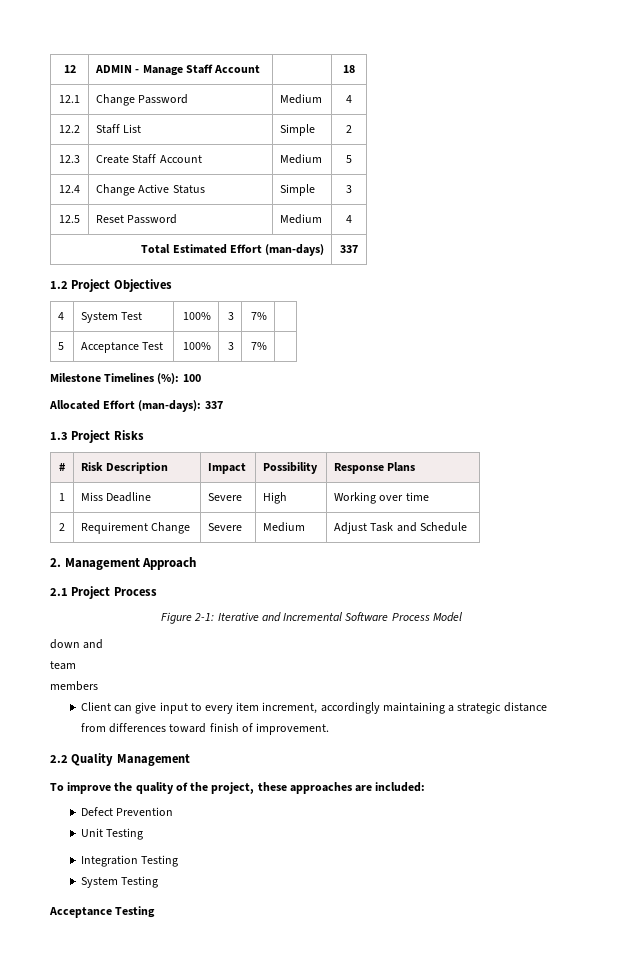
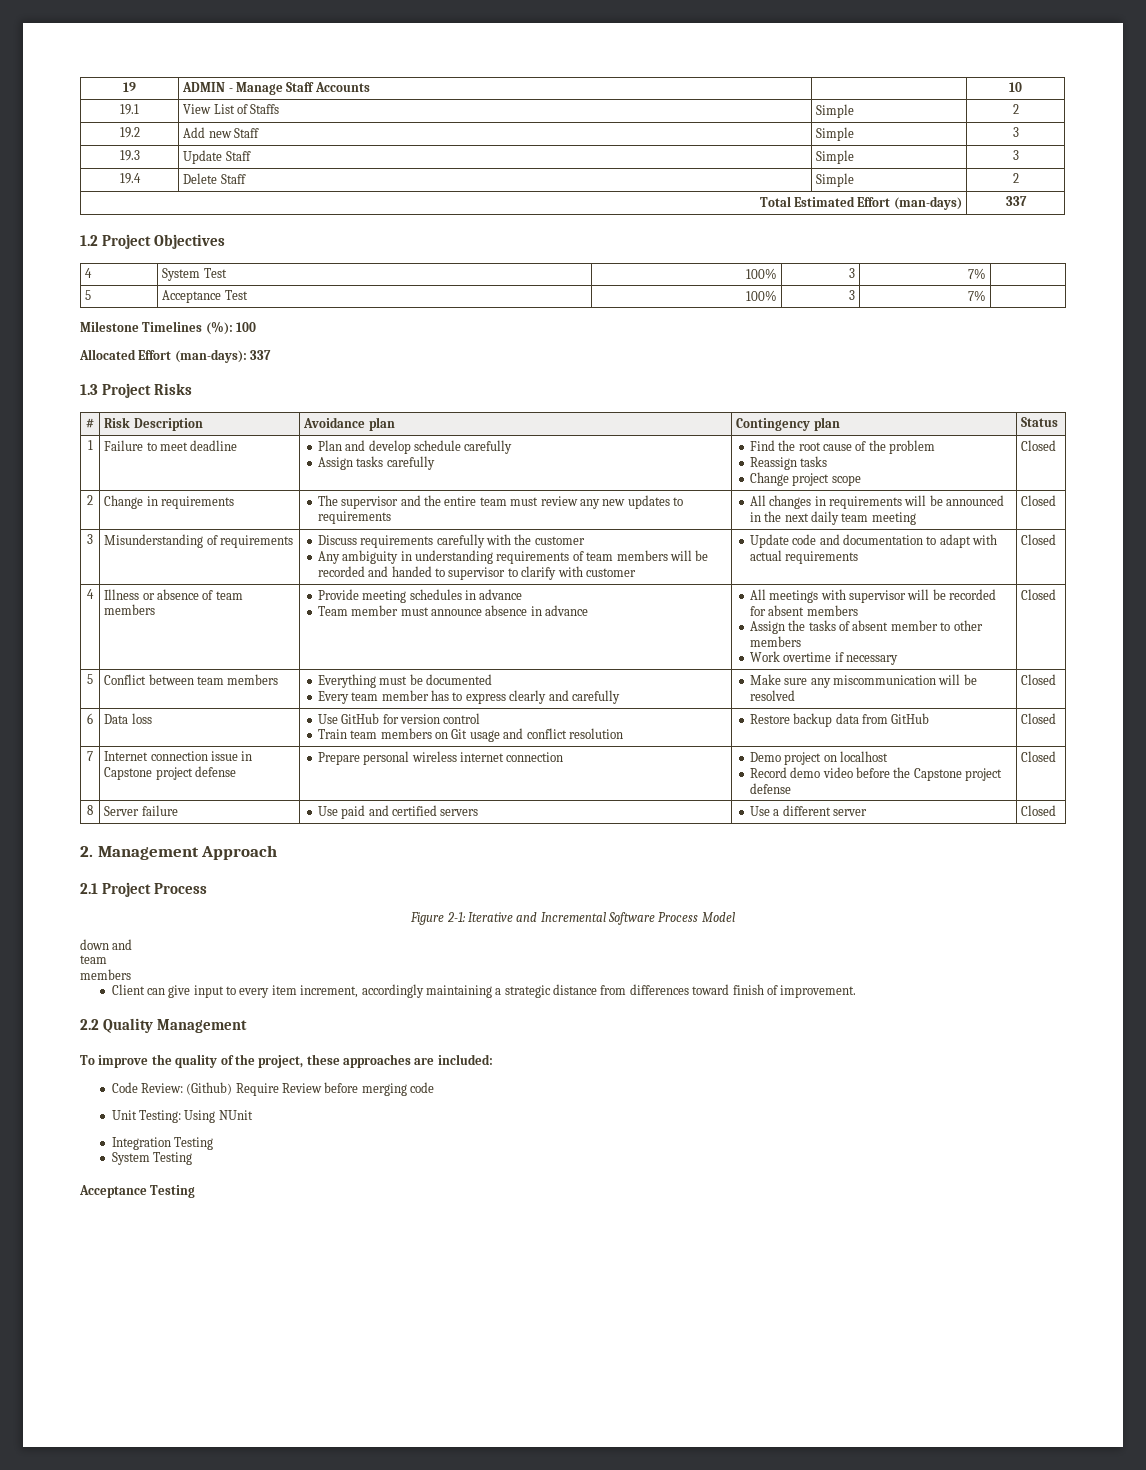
- 12 | ADMIN - Manage Staff Account | | 18
- 12.1 | Change Password | Medium | 4
- 12.2 | Staff List | Simple | 2
- 12.3 | Create Staff Account | Medium | 5
- 12.4 | Change Active Status | Simple | 3
- 12.5 | Reset Password | Medium | 4
+ 19 | ADMIN - Manage Staff Accounts | | 10
+ 19.1 | View List of Staffs | Simple | 2
+ 19.2 | Add new Staff | Simple | 3
+ 19.3 | Update Staff | Simple | 3
+ 19.4 | Delete Staff | Simple | 2
- # | Risk Description | Impact | Possibility | Response Plans
- 1 | Miss Deadline | Severe | High | Working over time
+ # | Risk Description | Avoidance plan | Contingency plan | Status
+ 1 | Failure to meet deadline | Plan and develop schedule carefully
+ Assign tasks carefully | Find the root cause of the problem
+ Reassign tasks
+ Change project scope | Closed
- 2 | Requirement Change | Severe | Medium | Adjust Task and Schedule
+ 2 | Change in requirements | The supervisor and the entire team must review any new updates to requirements | All changes in requirements will be announced in the next daily team meeting | Closed
+ 3 | Misunderstanding of requirements | Discuss requirements carefully with the customer
+ Any ambiguity in understanding requirements of team members will be recorded and handed to supervisor to clarify with customer | Update code and documentation to adapt with actual requirements | Closed
+ 4 | Illness or absence of team members | Provide meeting schedules in advance
+ Team member must announce absence in advance | All meetings with supervisor will be recorded for absent members
+ Assign the tasks of absent member to other members
+ Work overtime if necessary | Closed
+ 5 | Conflict between team members | Everything must be documented
+ Every team member has to express clearly and carefully | Make sure any miscommunication will be resolved | Closed
+ 6 | Data loss | Use GitHub for version control
+ Train team members on Git usage and conflict resolution | Restore backup data from GitHub | Closed
+ 7 | Internet connection issue in Capstone project defense | Prepare personal wireless internet connection | Demo project on localhost
+ Record demo video before the Capstone project defense | Closed
+ 8 | Server failure | Use paid and certified servers | Use a different server | Closed
- Defect Prevention
- Unit Testing
+ Code Review: (Github) Require Review before merging code
+ Unit Testing: Using NUnit

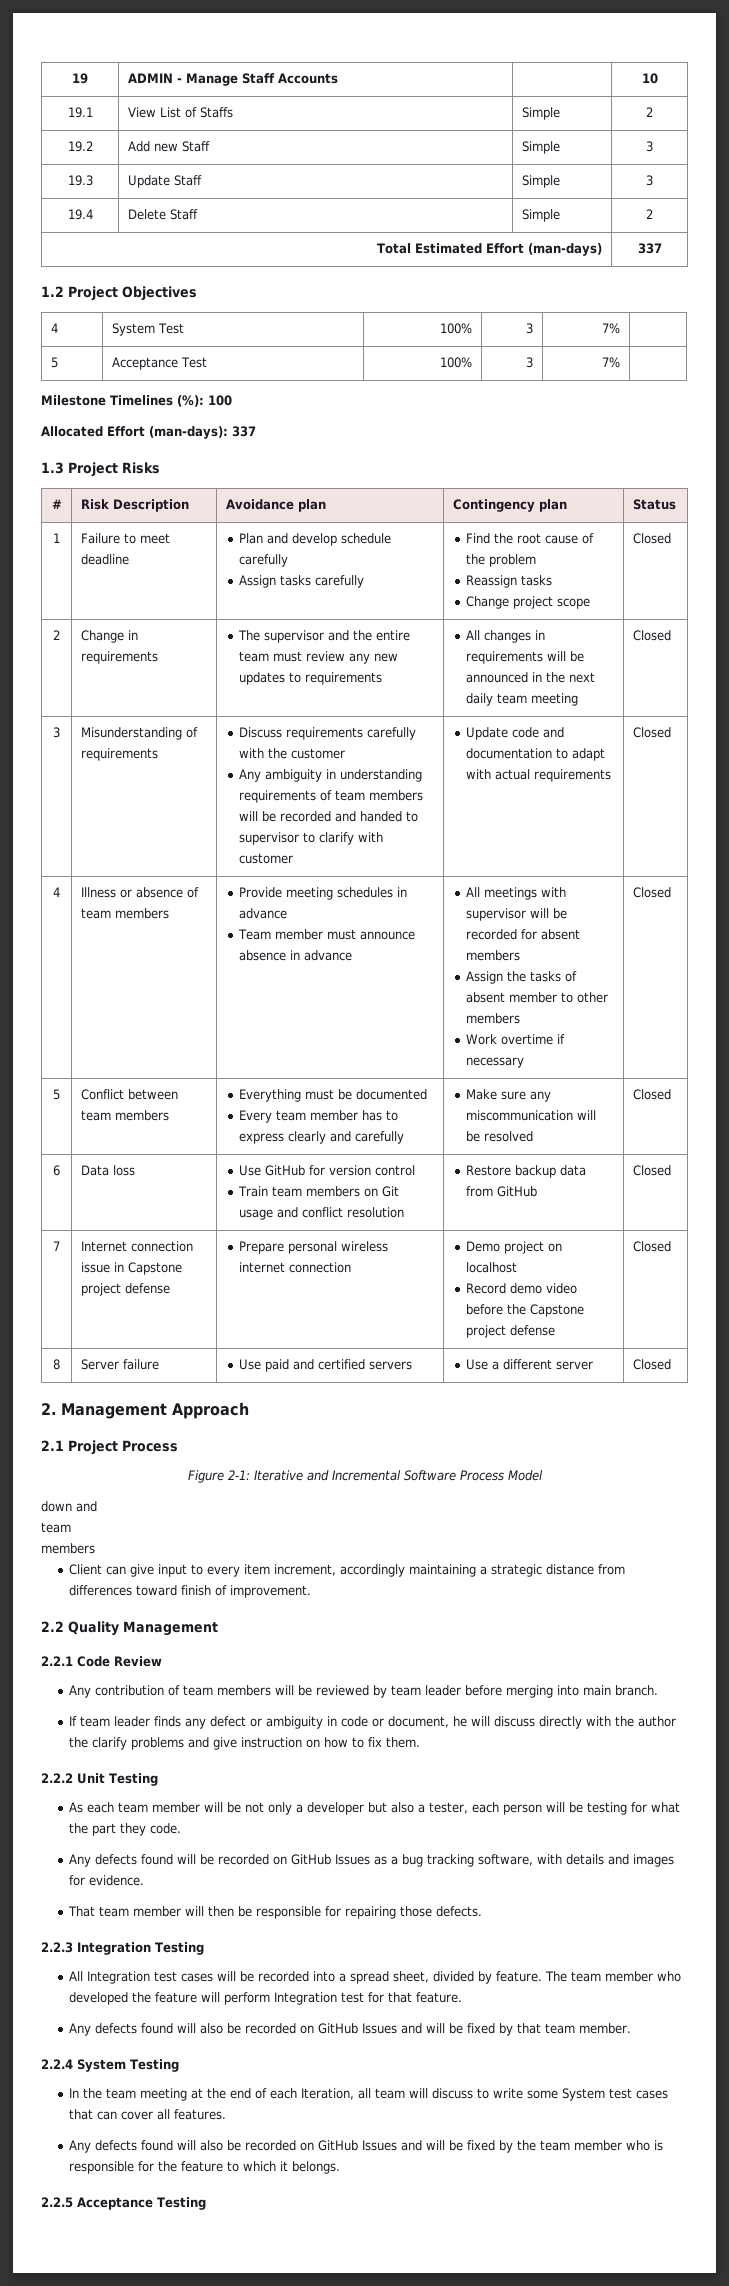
- To improve the quality of the project, these approaches are included:
- Code Review: (Github) Require Review before merging code
- Unit Testing: Using NUnit
- Integration Testing
- System Testing
- Acceptance Testing
+ 2.2.1 Code Review
+ Any contribution of team members will be reviewed by team leader before merging into main branch.
+ If team leader finds any defect or ambiguity in code or document, he will discuss directly with the author the clarify problems and give instruction on how to fix them.
+ 2.2.2 Unit Testing
+ As each team member will be not only a developer but also a tester, each person will be testing for what the part they code.
+ Any defects found will be recorded on GitHub Issues as a bug tracking software, with details and images for evidence.
+ That team member will then be responsible for repairing those defects.
+ 2.2.3 Integration Testing
+ All Integration test cases will be recorded into a spread sheet, divided by feature. The team member who developed the feature will perform Integration test for that feature.
+ Any defects found will also be recorded on GitHub Issues and will be fixed by that team member.
+ 2.2.4 System Testing
+ In the team meeting at the end of each Iteration, all team will discuss to write some System test cases that can cover all features.
+ Any defects found will also be recorded on GitHub Issues and will be fixed by the team member who is responsible for the feature to which it belongs.
+ 2.2.5 Acceptance Testing

